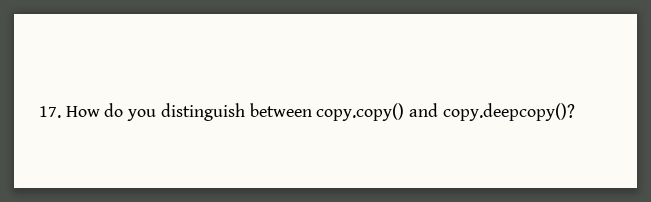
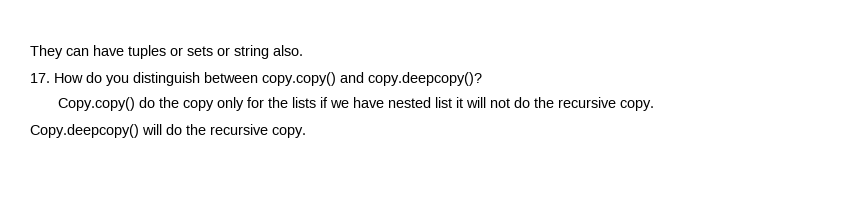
+ They can have tuples or sets or string also.
+ Copy.copy() do the copy only for the lists if we have nested list it will not do the recursive copy.
+ Copy.deepcopy() will do the recursive copy.

